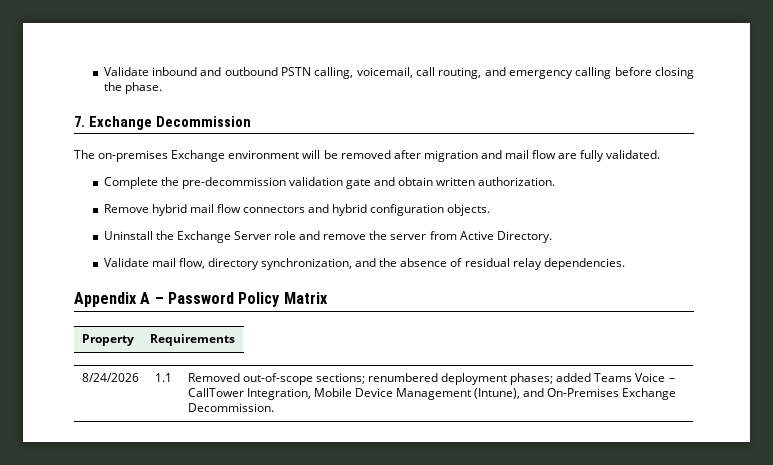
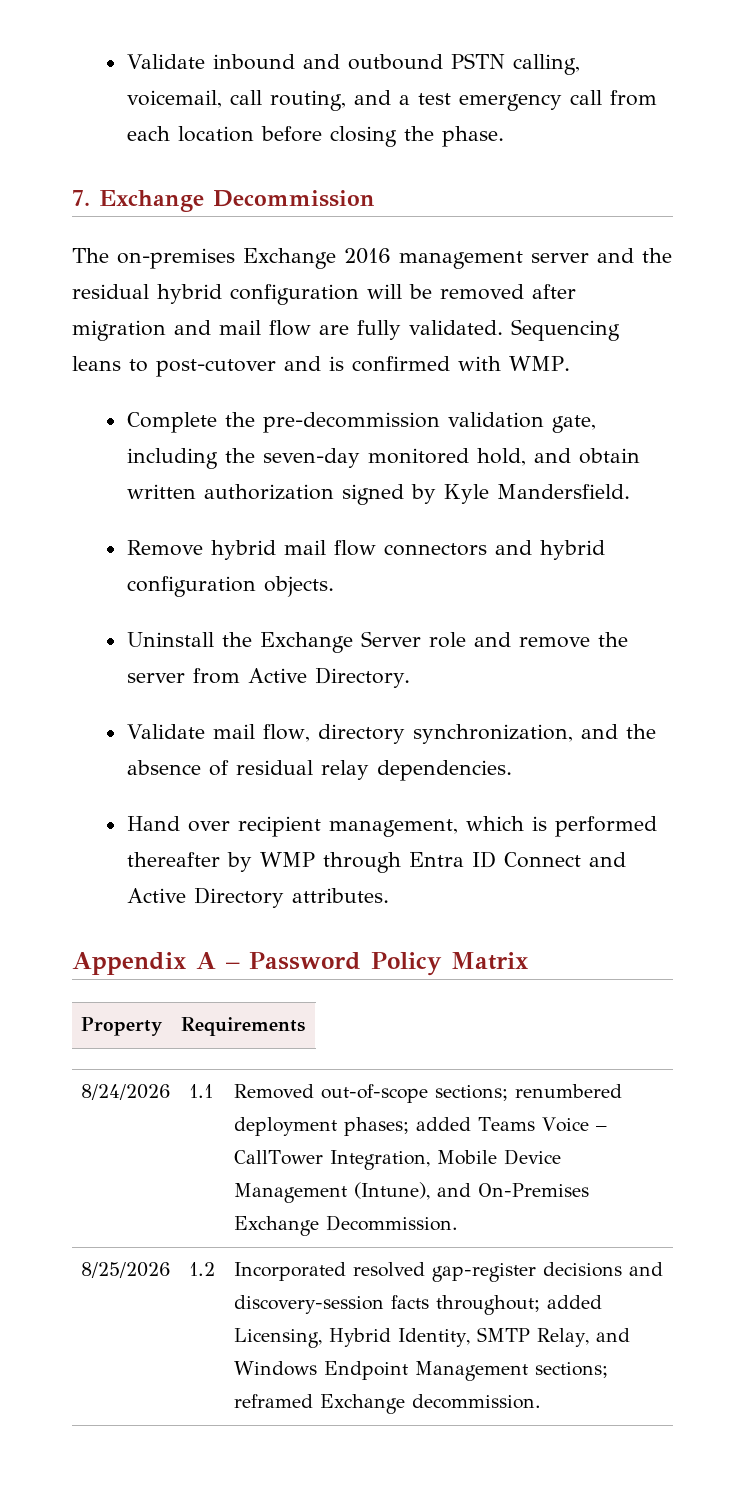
- Validate inbound and outbound PSTN calling, voicemail, call routing, and emergency calling before closing the phase.
+ Validate inbound and outbound PSTN calling, voicemail, call routing, and a test emergency call from each location before closing the phase.
- The on-premises Exchange environment will be removed after migration and mail flow are fully validated.
- Complete the pre-decommission validation gate and obtain written authorization.
+ The on-premises Exchange 2016 management server and the residual hybrid configuration will be removed after migration and mail flow are fully validated. Sequencing leans to post-cutover and is confirmed with WMP.
+ Complete the pre-decommission validation gate, including the seven-day monitored hold, and obtain written authorization signed by Kyle Mandersfield.
+ Hand over recipient management, which is performed thereafter by WMP through Entra ID Connect and Active Directory attributes.
+ 8/25/2026 | 1.2 | Incorporated resolved gap-register decisions and discovery-session facts throughout; added Licensing, Hybrid Identity, SMTP Relay, and Windows Endpoint Management sections; reframed Exchange decommission.

